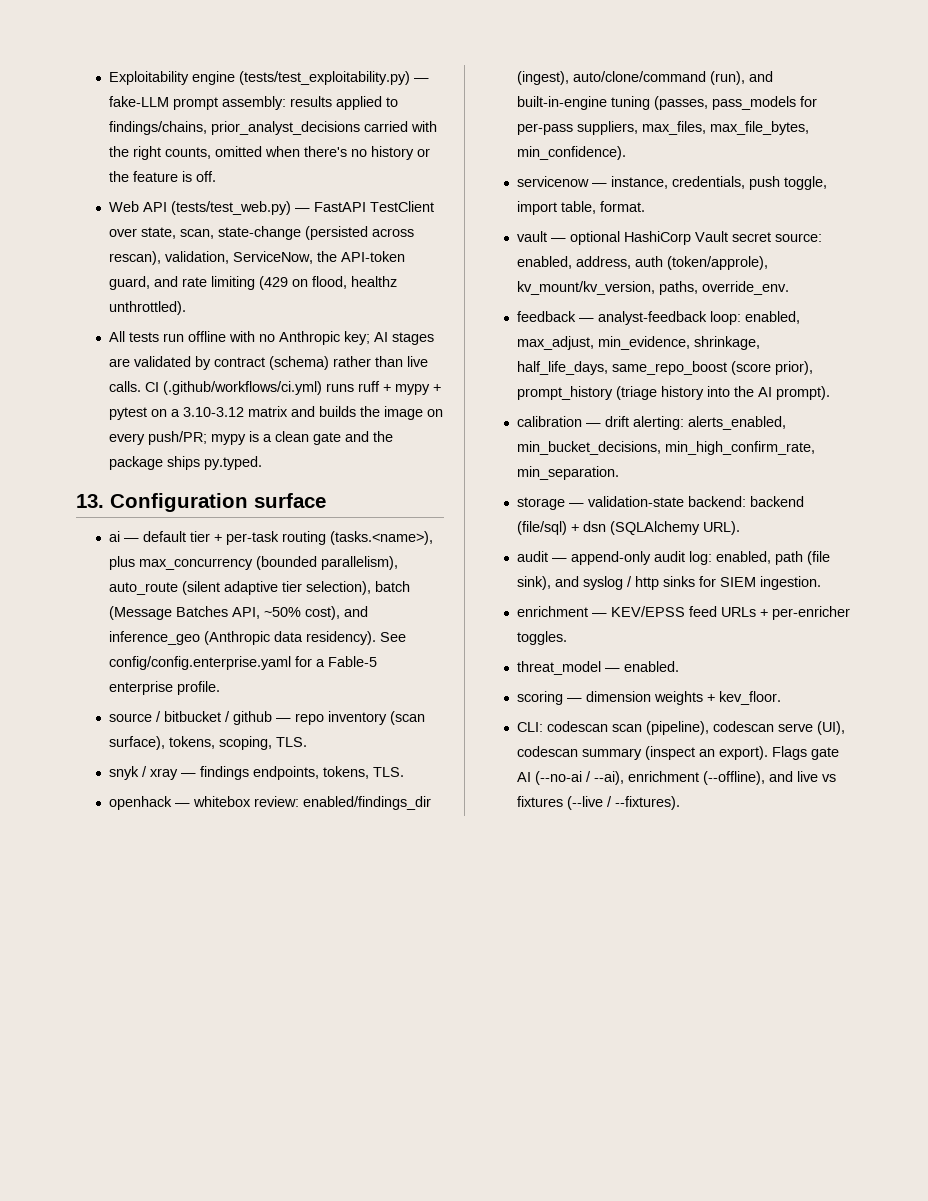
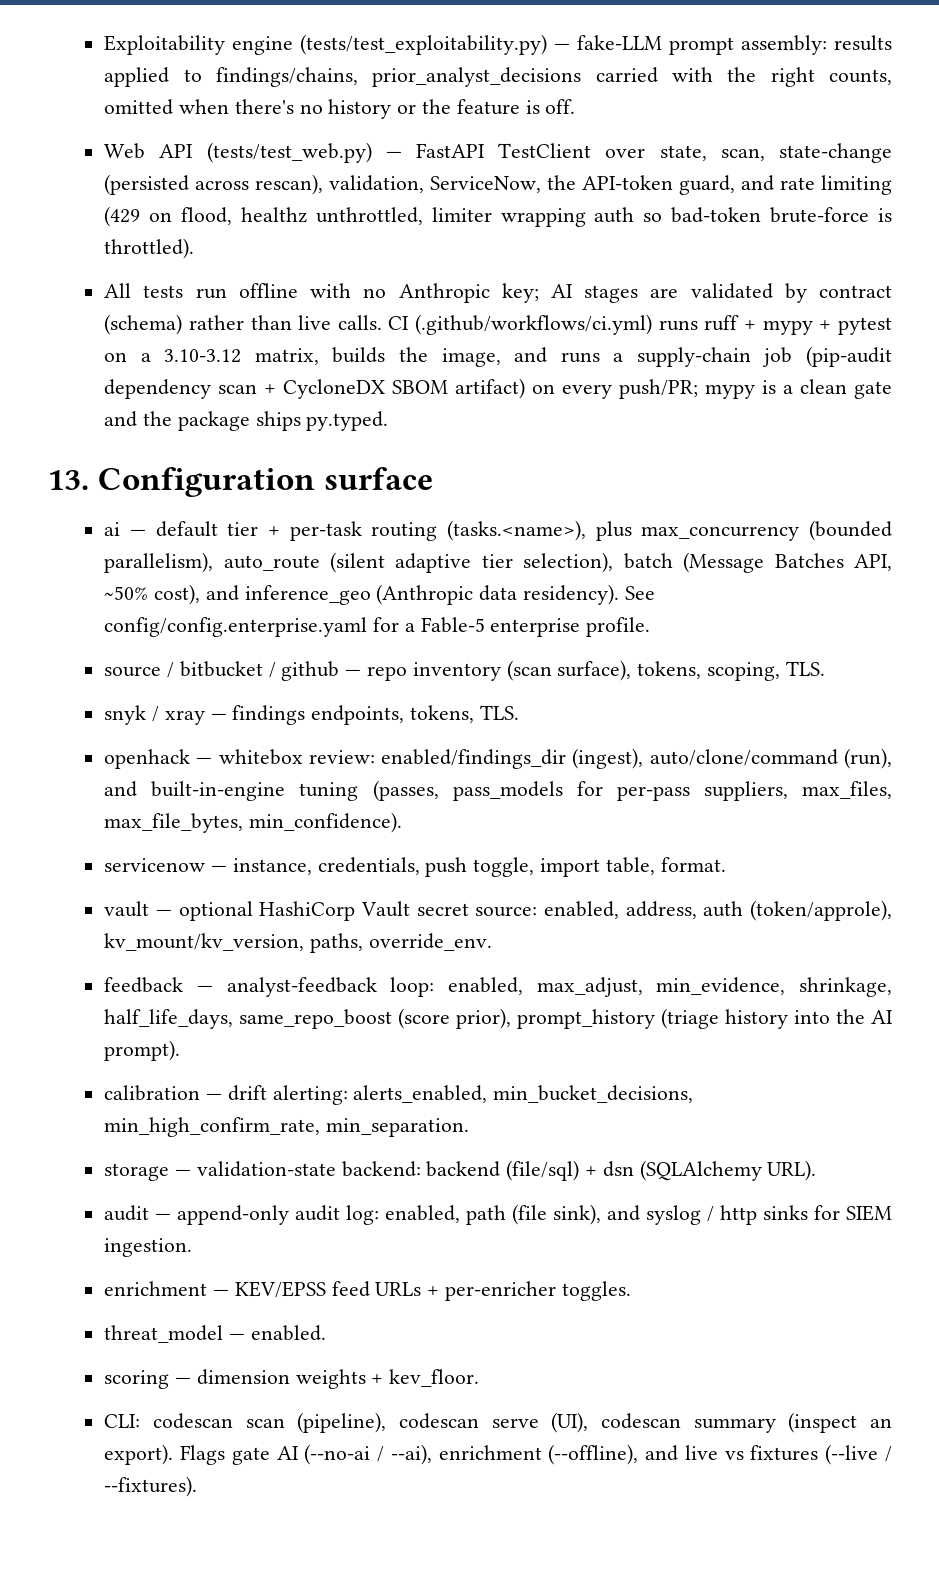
- Web API (tests/test_web.py) — FastAPI TestClient over state, scan, state-change (persisted across rescan), validation, ServiceNow, the API-token guard, and rate limiting (429 on flood, healthz unthrottled).
+ Web API (tests/test_web.py) — FastAPI TestClient over state, scan, state-change (persisted across rescan), validation, ServiceNow, the API-token guard, and rate limiting (429 on flood, healthz unthrottled, limiter wrapping auth so bad-token brute-force is throttled).
- CI (.github/workflows/ci.yml) runs ruff + mypy + pytest on a 3.10-3.12 matrix and builds the image on every push/PR; mypy is a clean gate and the package ships py.typed.
+ CI (.github/workflows/ci.yml) runs ruff + mypy + pytest on a 3.10-3.12 matrix, builds the image, and runs a supply-chain job (pip-audit dependency scan + CycloneDX SBOM artifact) on every push/PR; mypy is a clean gate and the package ships py.typed.

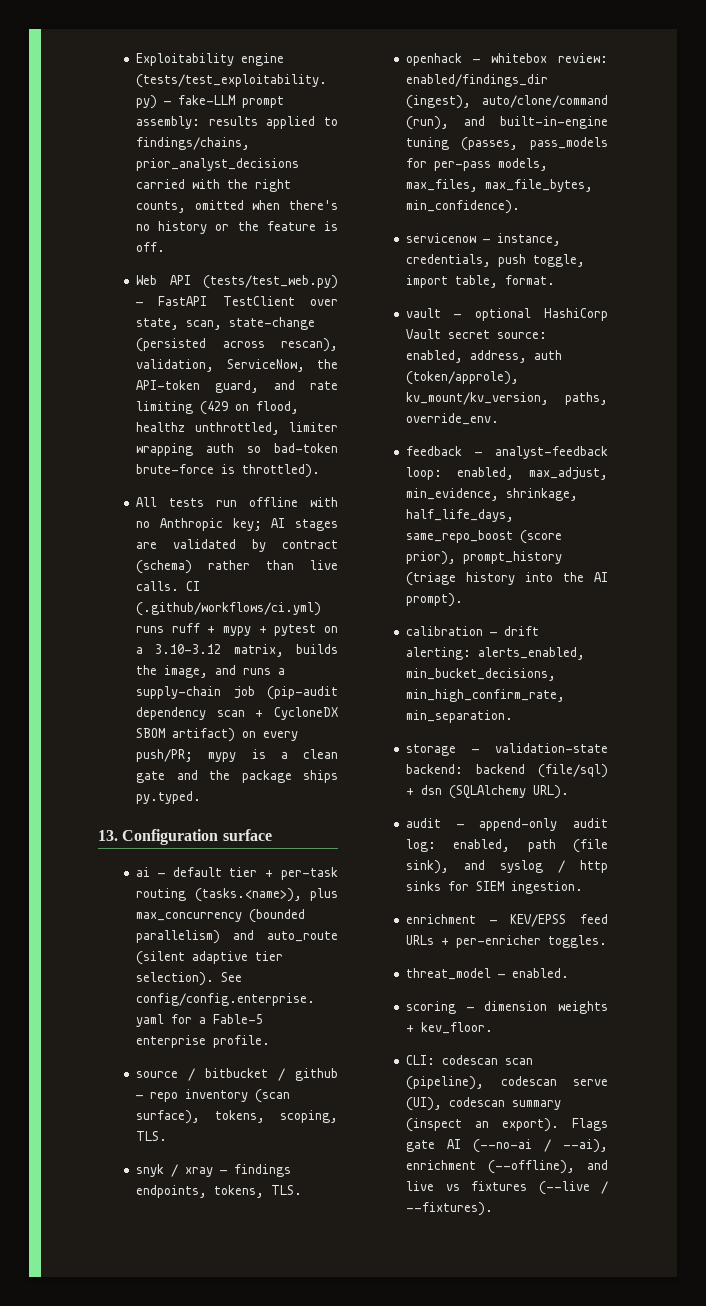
- ai — default tier + per-task routing (tasks.<name>), plus max_concurrency (bounded parallelism), auto_route (silent adaptive tier selection), batch (Message Batches API, ~50% cost), and inference_geo (Anthropic data residency).
+ ai — default tier + per-task routing (tasks.<name>), plus max_concurrency (bounded parallelism) and auto_route (silent adaptive tier selection).
- openhack — whitebox review: enabled/findings_dir (ingest), auto/clone/command (run), and built-in-engine tuning (passes, pass_models for per-pass suppliers, max_files, max_file_bytes, min_confidence).
+ openhack — whitebox review: enabled/findings_dir (ingest), auto/clone/command (run), and built-in-engine tuning (passes, pass_models for per-pass models, max_files, max_file_bytes, min_confidence).

